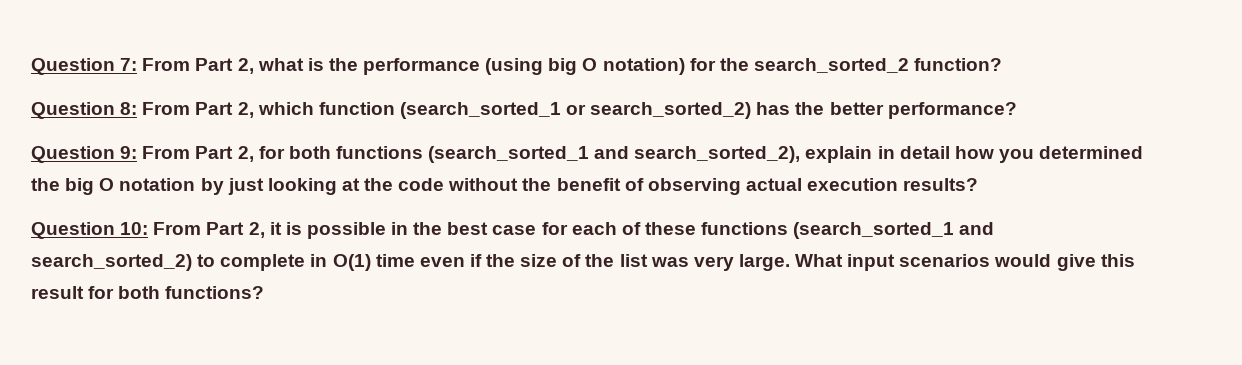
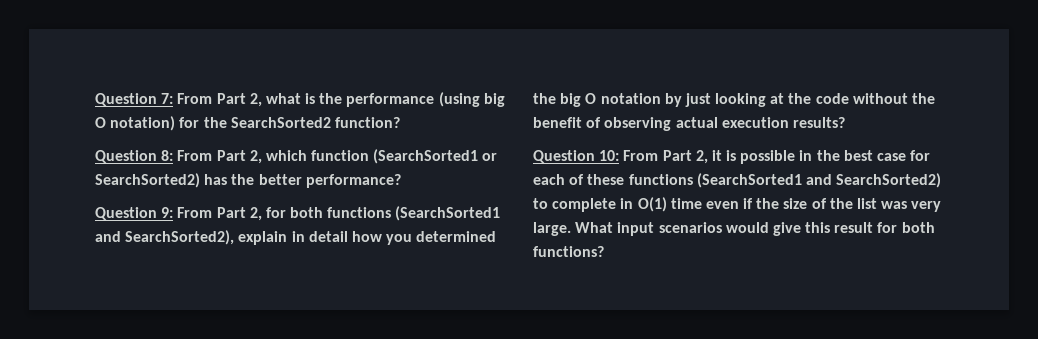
- Question 7: From Part 2, what is the performance (using big O notation) for the search_sorted_2 function?
+ Question 7: From Part 2, what is the performance (using big O notation) for the SearchSorted2 function?
- Question 8: From Part 2, which function (search_sorted_1 or search_sorted_2) has the better performance?
+ Question 8: From Part 2, which function (SearchSorted1 or SearchSorted2) has the better performance?
- Question 9: From Part 2, for both functions (search_sorted_1 and search_sorted_2), explain in detail how you determined the big O notation by just looking at the code without the benefit of observing actual execution results?
+ Question 9: From Part 2, for both functions (SearchSorted1 and SearchSorted2), explain in detail how you determined the big O notation by just looking at the code without the benefit of observing actual execution results?
- Question 10: From Part 2, it is possible in the best case for each of these functions (search_sorted_1 and search_sorted_2) to complete in O(1) time even if the size of the list was very large.
+ Question 10: From Part 2, it is possible in the best case for each of these functions (SearchSorted1 and SearchSorted2) to complete in O(1) time even if the size of the list was very large.

